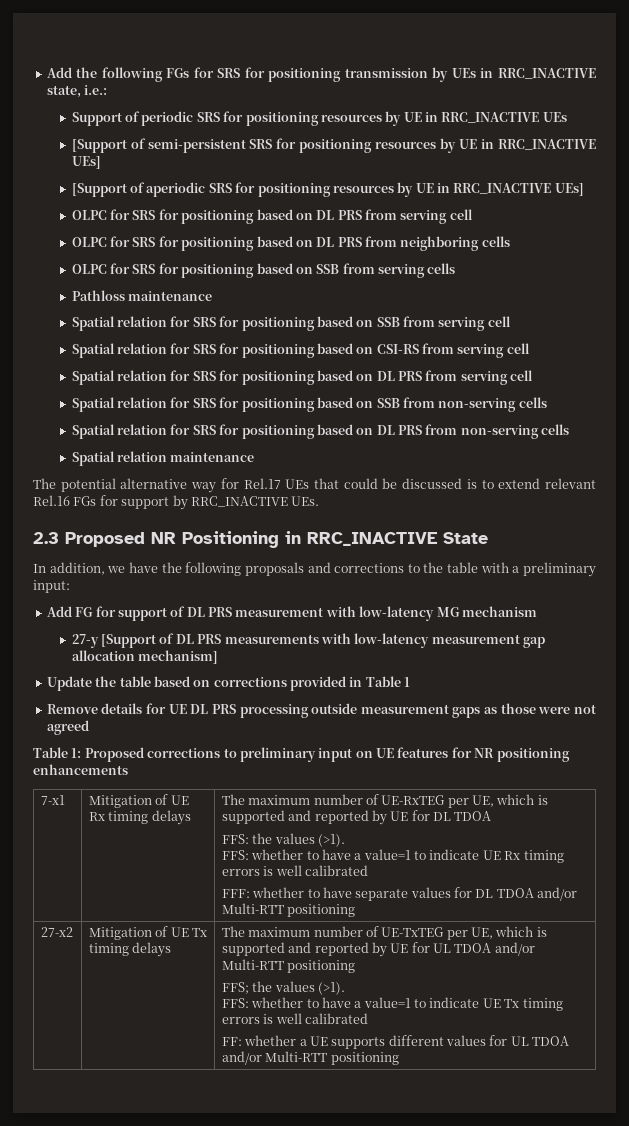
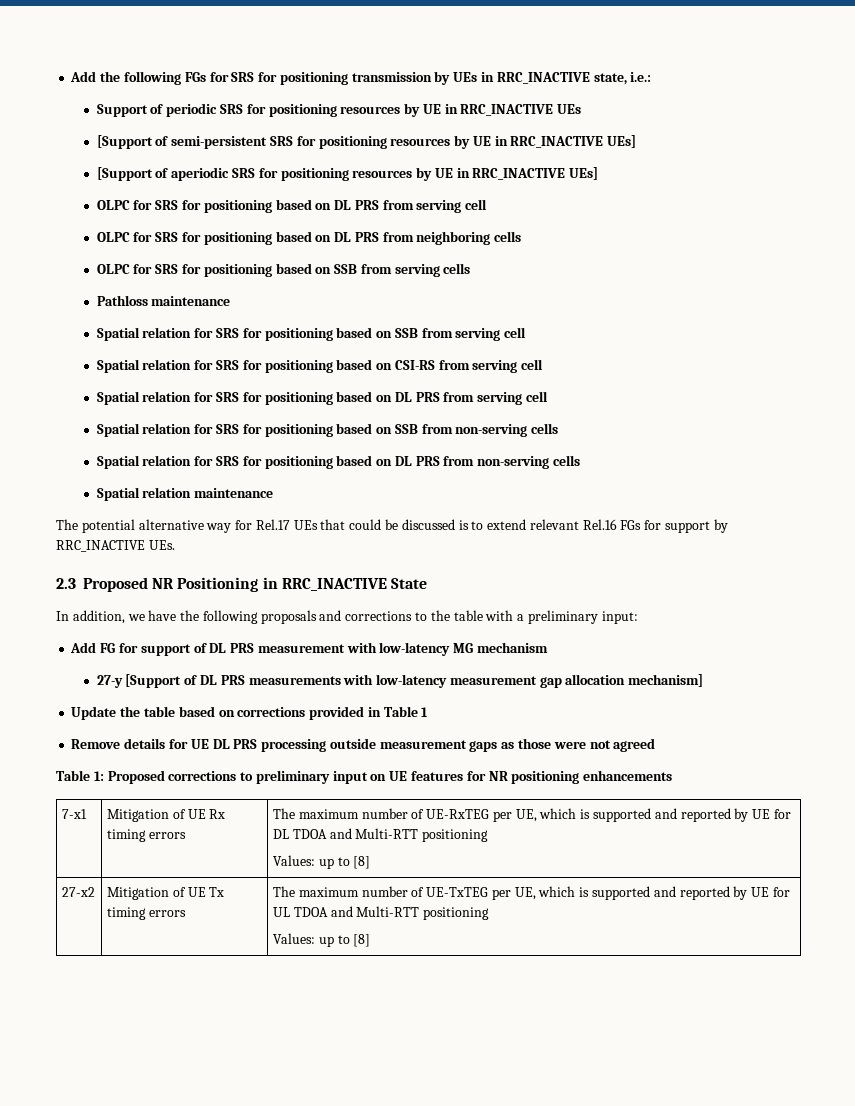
- Mitigation of UE Rx timing delays
+ Mitigation of UE Rx timing errors
- The maximum number of UE-RxTEG per UE, which is supported and reported by UE for DL TDOA
- FFS: the values (>1).
- FFS: whether to have a value=1 to indicate UE Rx timing errors is well calibrated
- FFF: whether to have separate values for DL TDOA and/or Multi-RTT positioning
+ The maximum number of UE-RxTEG per UE, which is supported and reported by UE for DL TDOA and Multi-RTT positioning
+ Values: up to [8]
- Mitigation of UE Tx timing delays
+ Mitigation of UE Tx timing errors
- The maximum number of UE-TxTEG per UE, which is supported and reported by UE for UL TDOA and/or Multi-RTT positioning
- FFS; the values (>1).
- FFS: whether to have a value=1 to indicate UE Tx timing errors is well calibrated
- FF: whether a UE supports different values for UL TDOA and/or Multi-RTT positioning
+ The maximum number of UE-TxTEG per UE, which is supported and reported by UE for UL TDOA and Multi-RTT positioning
+ Values: up to [8]

